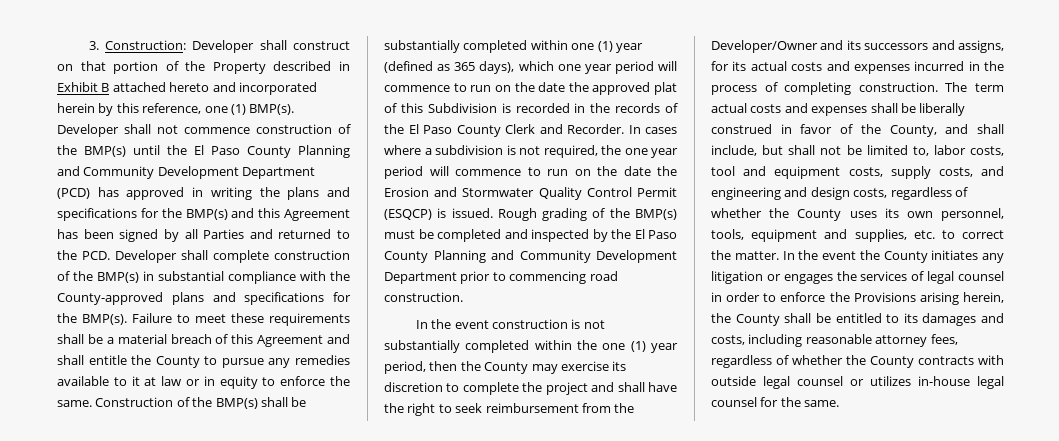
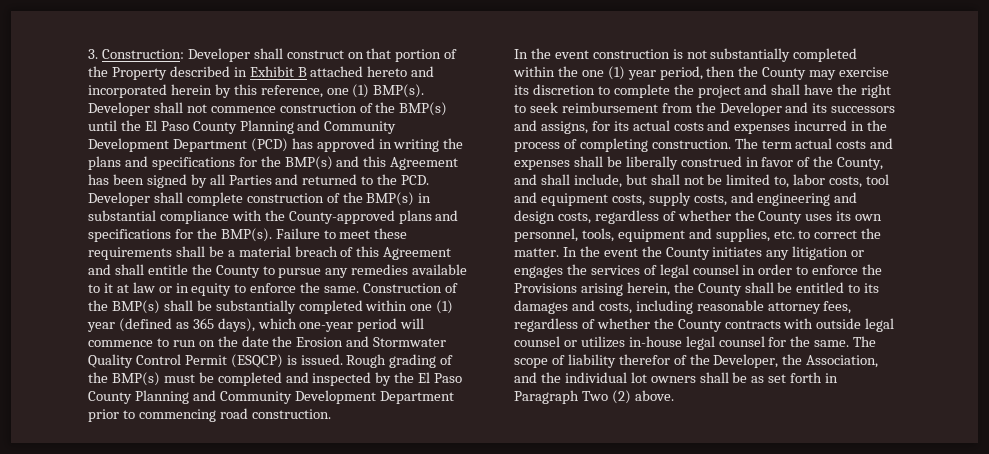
- Construction of the BMP(s) shall be substantially completed within one (1) year (defined as 365 days), which one year period will commence to run on the date the approved plat of this Subdivision is recorded in the records of the El Paso County Clerk and Recorder. In cases where a subdivision is not required, the one year period will commence to run on the date the Erosion and Stormwater Quality Control Permit (ESQCP) is issued.
+ Construction of the BMP(s) shall be substantially completed within one (1) year (defined as 365 days), which one-year period will commence to run on the date the Erosion and Stormwater Quality Control Permit (ESQCP) is issued.
- In the event construction is not substantially completed within the one (1) year period, then the County may exercise its discretion to complete the project and shall have the right to seek reimbursement from the Developer/Owner and its successors and assigns, for its actual costs and expenses incurred in the process of completing construction.
+ In the event construction is not substantially completed within the one (1) year period, then the County may exercise its discretion to complete the project and shall have the right to seek reimbursement from the Developer and its successors and assigns, for its actual costs and expenses incurred in the process of completing construction.
+ The scope of liability therefor of the Developer, the Association, and the individual lot owners shall be as set forth in Paragraph Two (2) above.

